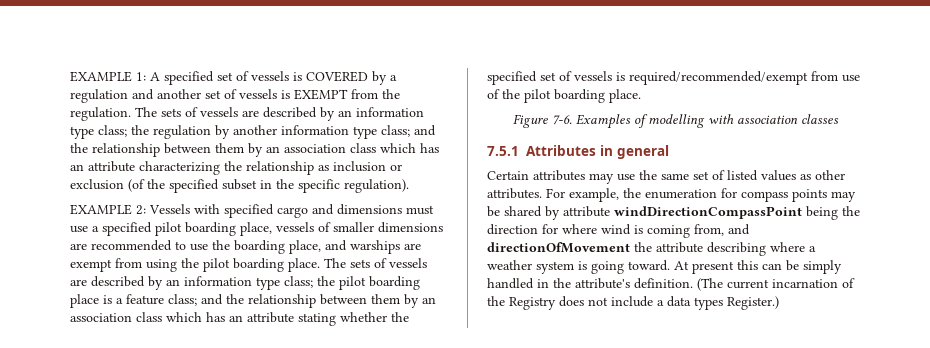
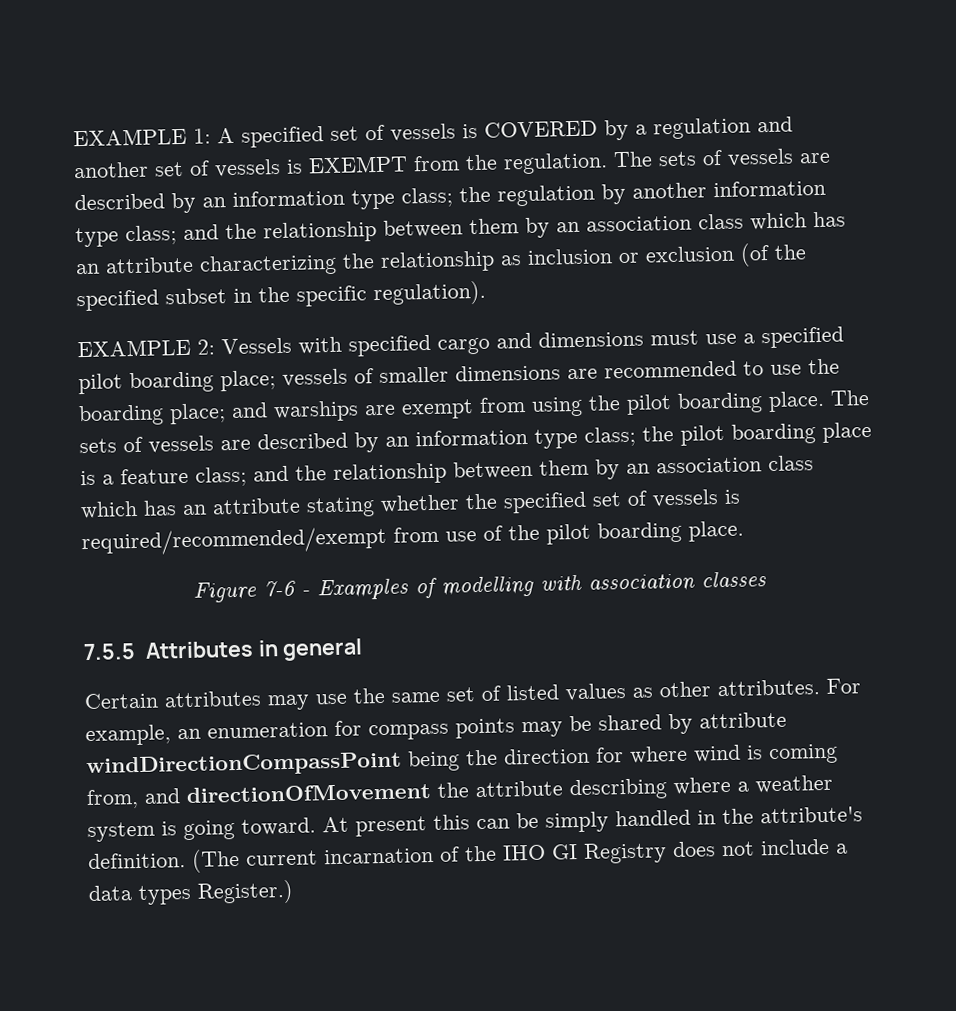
- EXAMPLE 2: Vessels with specified cargo and dimensions must use a specified pilot boarding place, vessels of smaller dimensions are recommended to use the boarding place, and warships are exempt from using the pilot boarding place.
+ EXAMPLE 2: Vessels with specified cargo and dimensions must use a specified pilot boarding place; vessels of smaller dimensions are recommended to use the boarding place; and warships are exempt from using the pilot boarding place.
- Figure 7-6. Examples of modelling with association classes
+ Figure 7-6 - Examples of modelling with association classes
- 7.5.1 Attributes in general
+ 7.5.5 Attributes in general
- For example, the enumeration for compass points may be shared by attribute windDirectionCompassPoint being the direction for where wind is coming from, and directionOfMovement the attribute describing where a weather system is going toward.
+ For example, an enumeration for compass points may be shared by attribute windDirectionCompassPoint being the direction for where wind is coming from, and directionOfMovement the attribute describing where a weather system is going toward.
- (The current incarnation of the Registry does not include a data types Register.)
+ (The current incarnation of the IHO GI Registry does not include a data types Register.)

